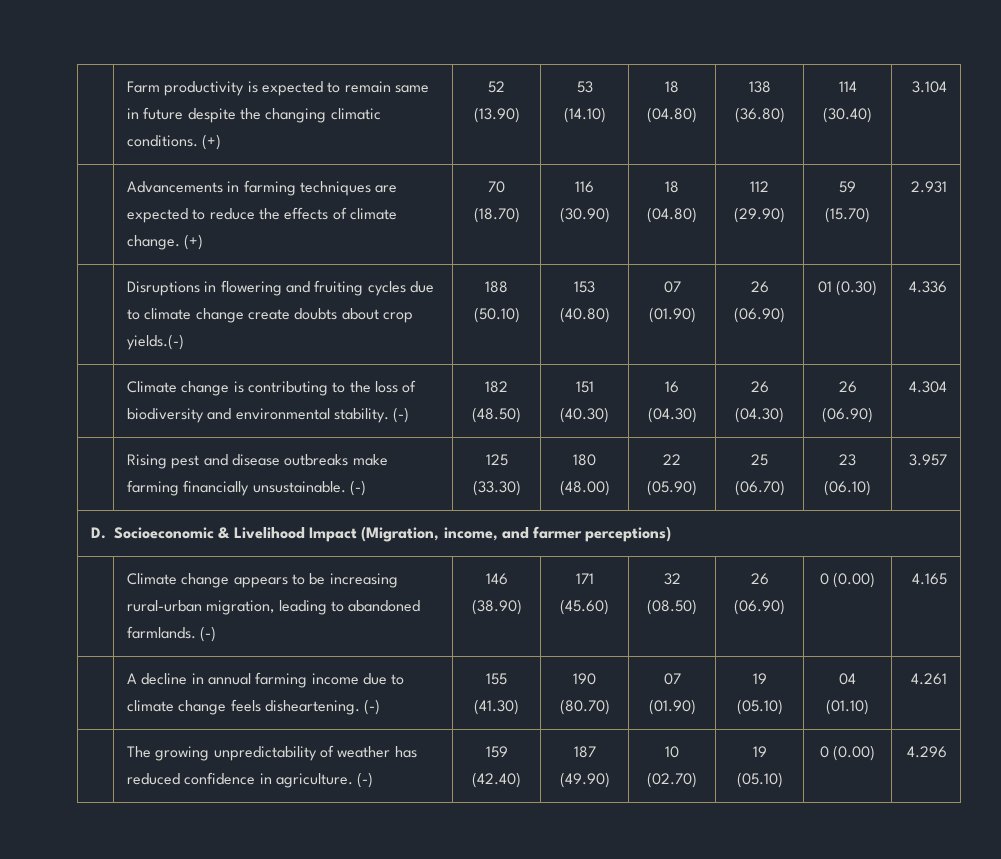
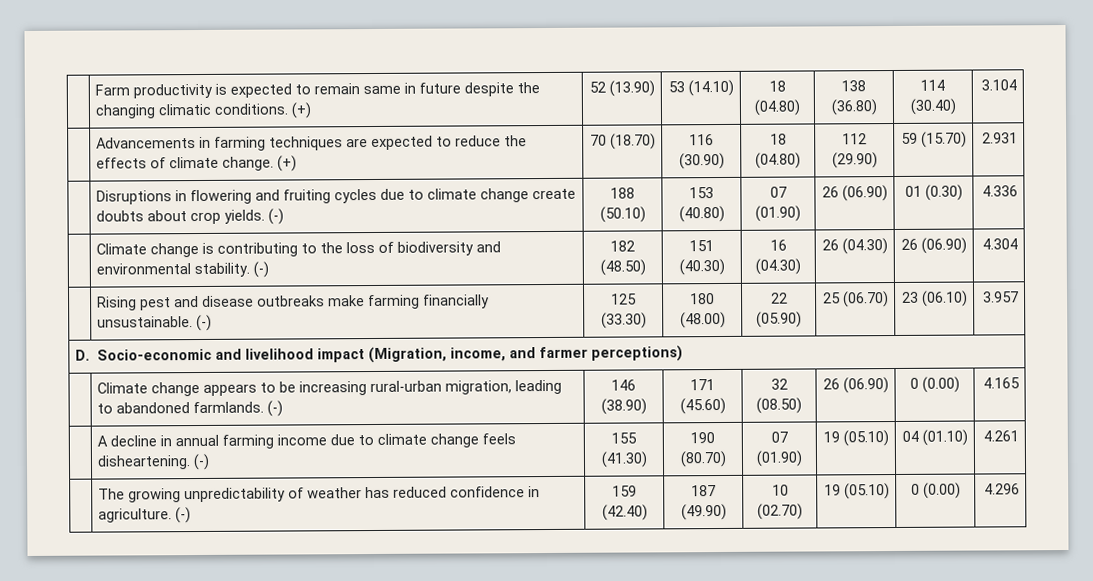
- | Disruptions in flowering and fruiting cycles due to climate change create doubts about crop yields.(-) | 188 (50.10) | 153 (40.80) | 07 (01.90) | 26 (06.90) | 01 (0.30) | 4.336
+ | Disruptions in flowering and fruiting cycles due to climate change create doubts about crop yields. (-) | 188 (50.10) | 153 (40.80) | 07 (01.90) | 26 (06.90) | 01 (0.30) | 4.336
- D. Socioeconomic & Livelihood Impact (Migration, income, and farmer perceptions)
+ D. Socio-economic and livelihood impact (Migration, income, and farmer perceptions)

